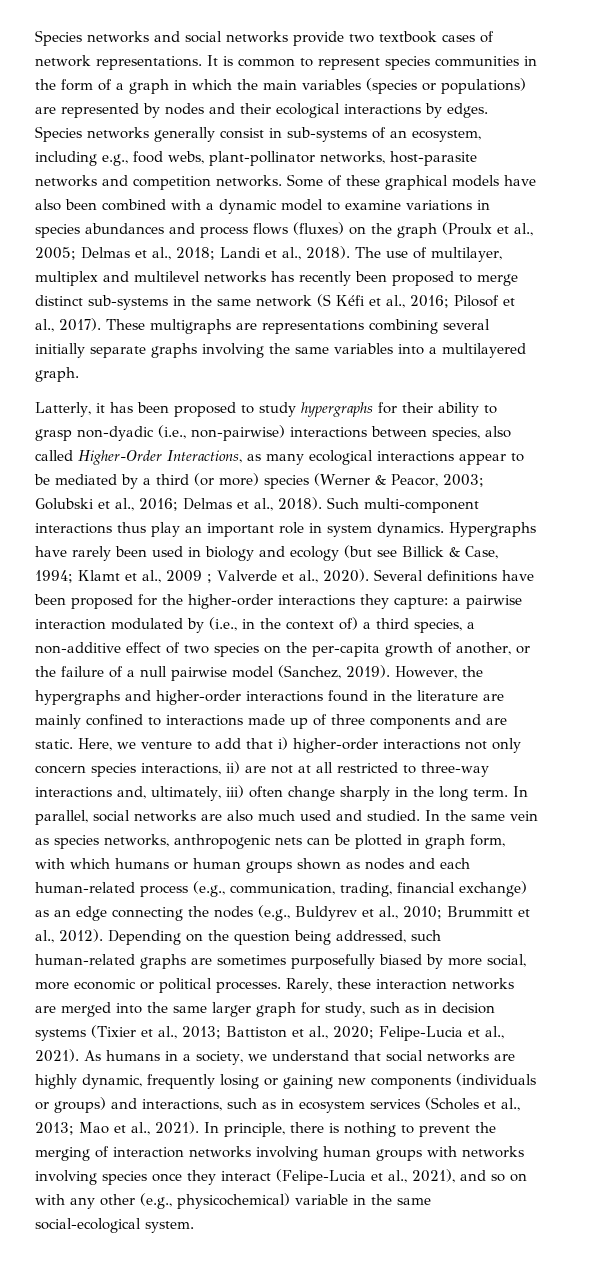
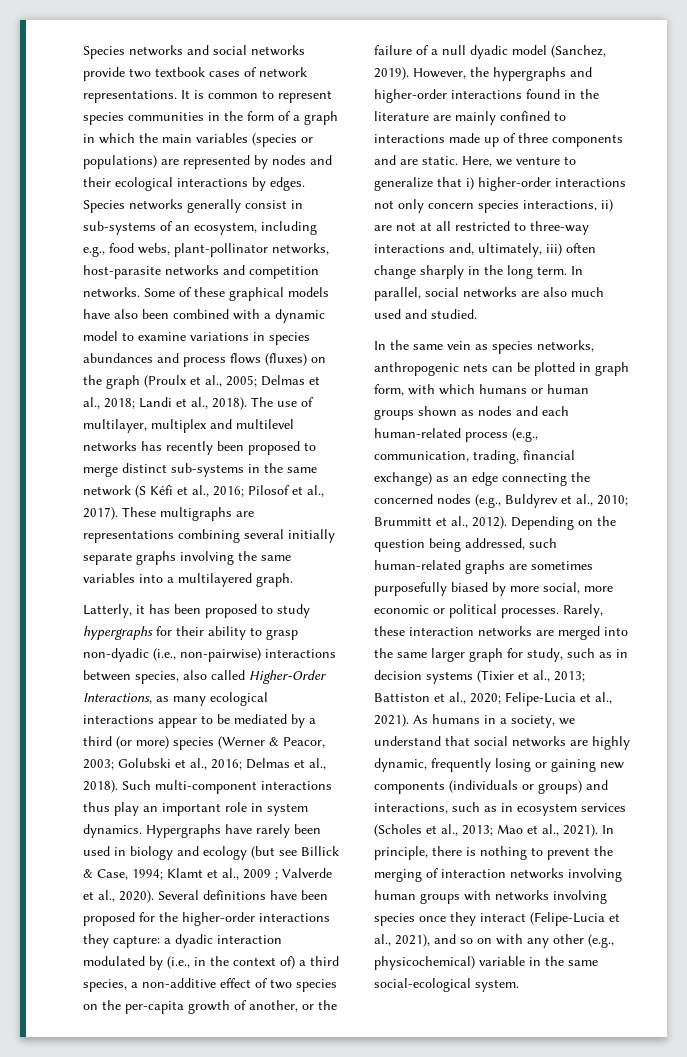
- Several definitions have been proposed for the higher-order interactions they capture: a pairwise interaction modulated by (i.e., in the context of) a third species, a non-additive effect of two species on the per-capita growth of another, or the failure of a null pairwise model (Sanchez, 2019).
+ Several definitions have been proposed for the higher-order interactions they capture: a dyadic interaction modulated by (i.e., in the context of) a third species, a non-additive effect of two species on the per-capita growth of another, or the failure of a null dyadic model (Sanchez, 2019).
- Here, we venture to add that i) higher-order interactions not only concern species interactions, ii) are not at all restricted to three-way interactions and, ultimately, iii) often change sharply in the long term.
+ Here, we venture to generalize that i) higher-order interactions not only concern species interactions, ii) are not at all restricted to three-way interactions and, ultimately, iii) often change sharply in the long term.
- In parallel, social networks are also much used and studied. In the same vein as species networks, anthropogenic nets can be plotted in graph form, with which humans or human groups shown as nodes and each human-related process (e.g., communication, trading, financial exchange) as an edge connecting the nodes (e.g., Buldyrev et al., 2010; Brummitt et al., 2012).
+ In parallel, social networks are also much used and studied.
+ In the same vein as species networks, anthropogenic nets can be plotted in graph form, with which humans or human groups shown as nodes and each human-related process (e.g., communication, trading, financial exchange) as an edge connecting the concerned nodes (e.g., Buldyrev et al., 2010; Brummitt et al., 2012).

